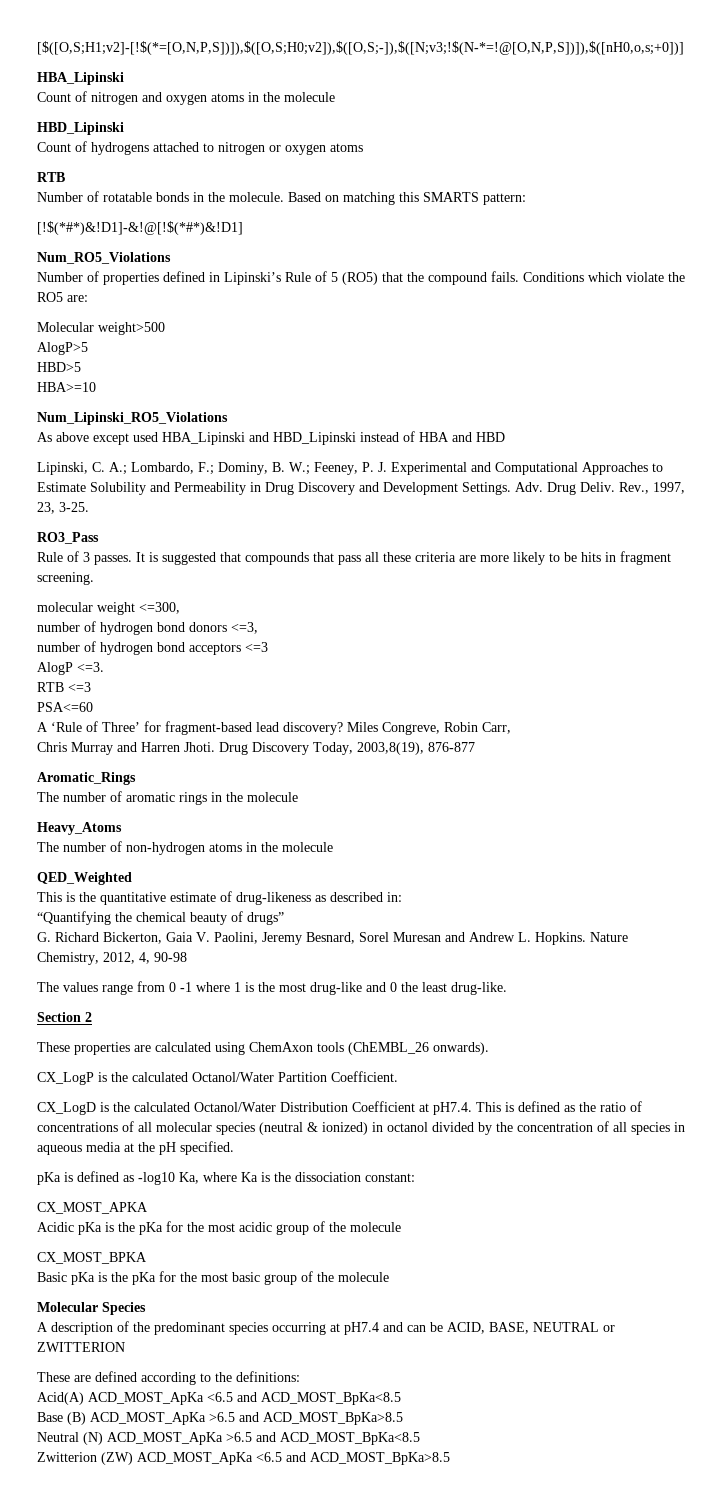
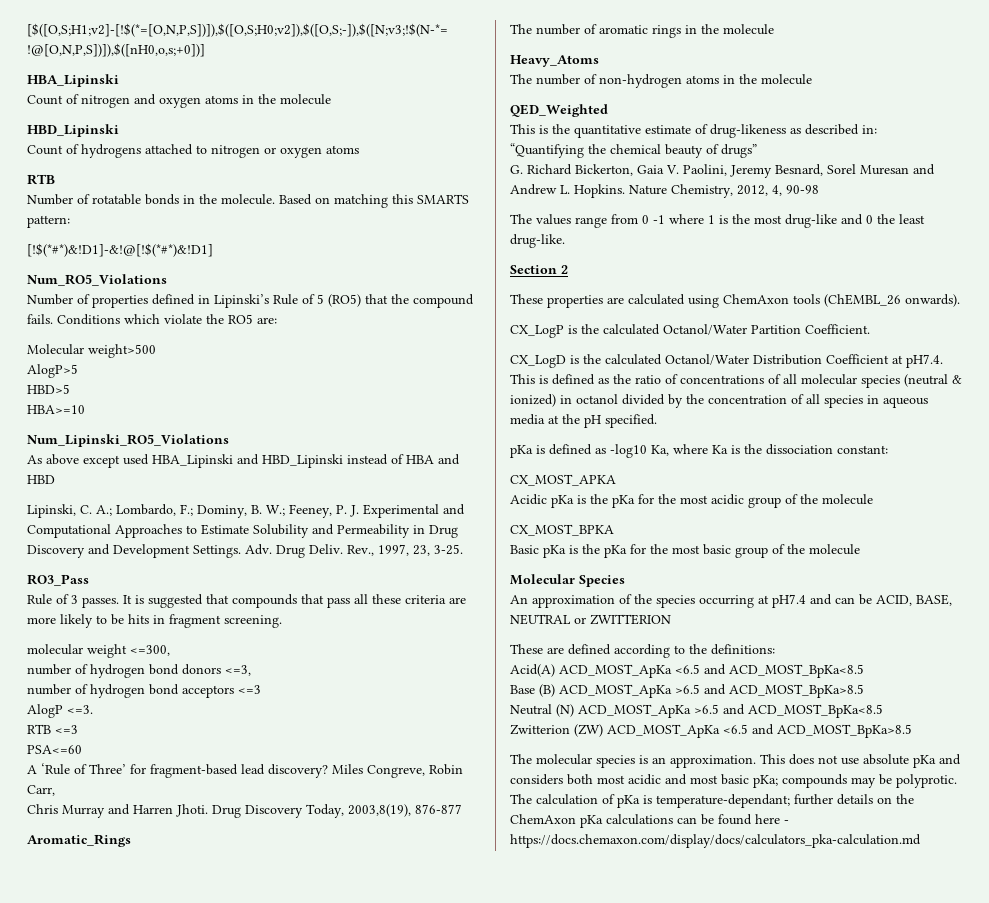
- A description of the predominant species occurring at pH7.4 and can be ACID, BASE, NEUTRAL or ZWITTERION
+ An approximation of the species occurring at pH7.4 and can be ACID, BASE, NEUTRAL or ZWITTERION
+ The molecular species is an approximation. This does not use absolute pKa and considers both most acidic and most basic pKa; compounds may be polyprotic. The calculation of pKa is temperature-dependant; further details on the ChemAxon pKa calculations can be found here - https://docs.chemaxon.com/display/docs/calculators_pka-calculation.md

